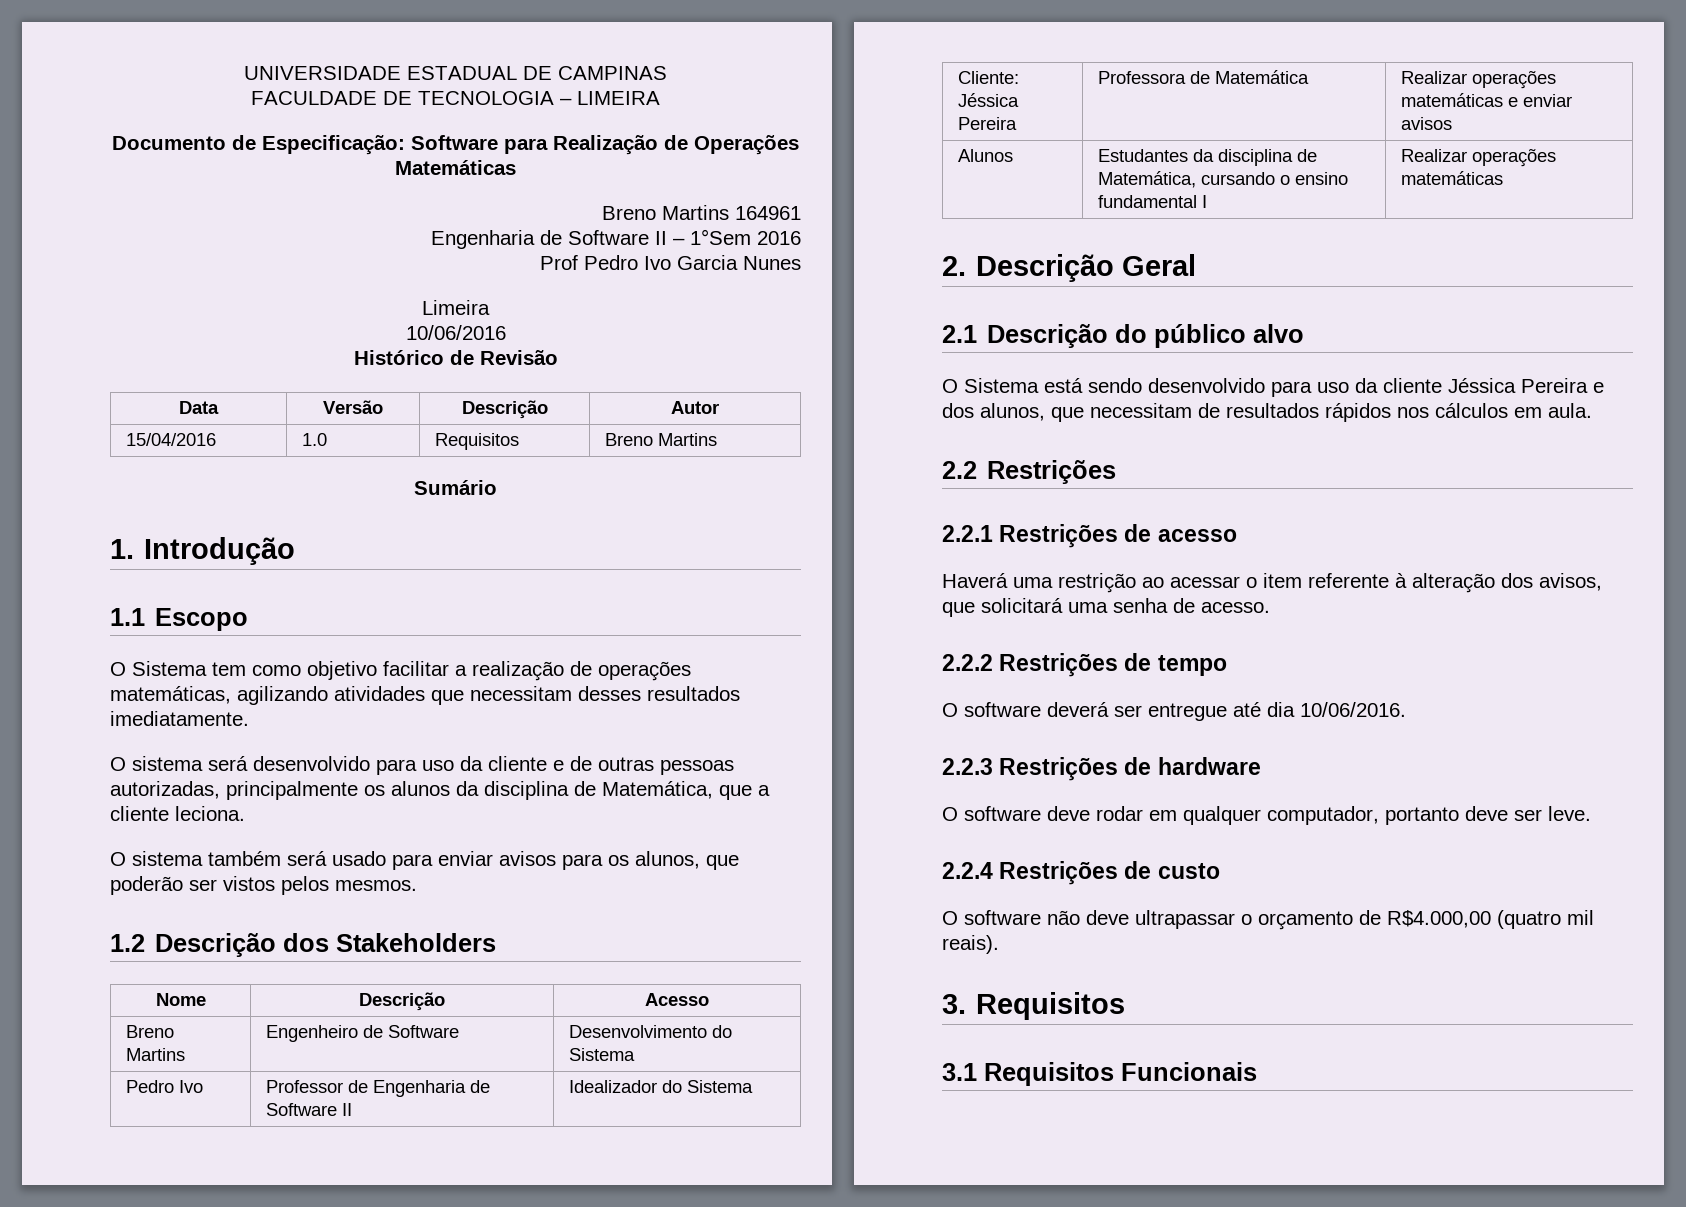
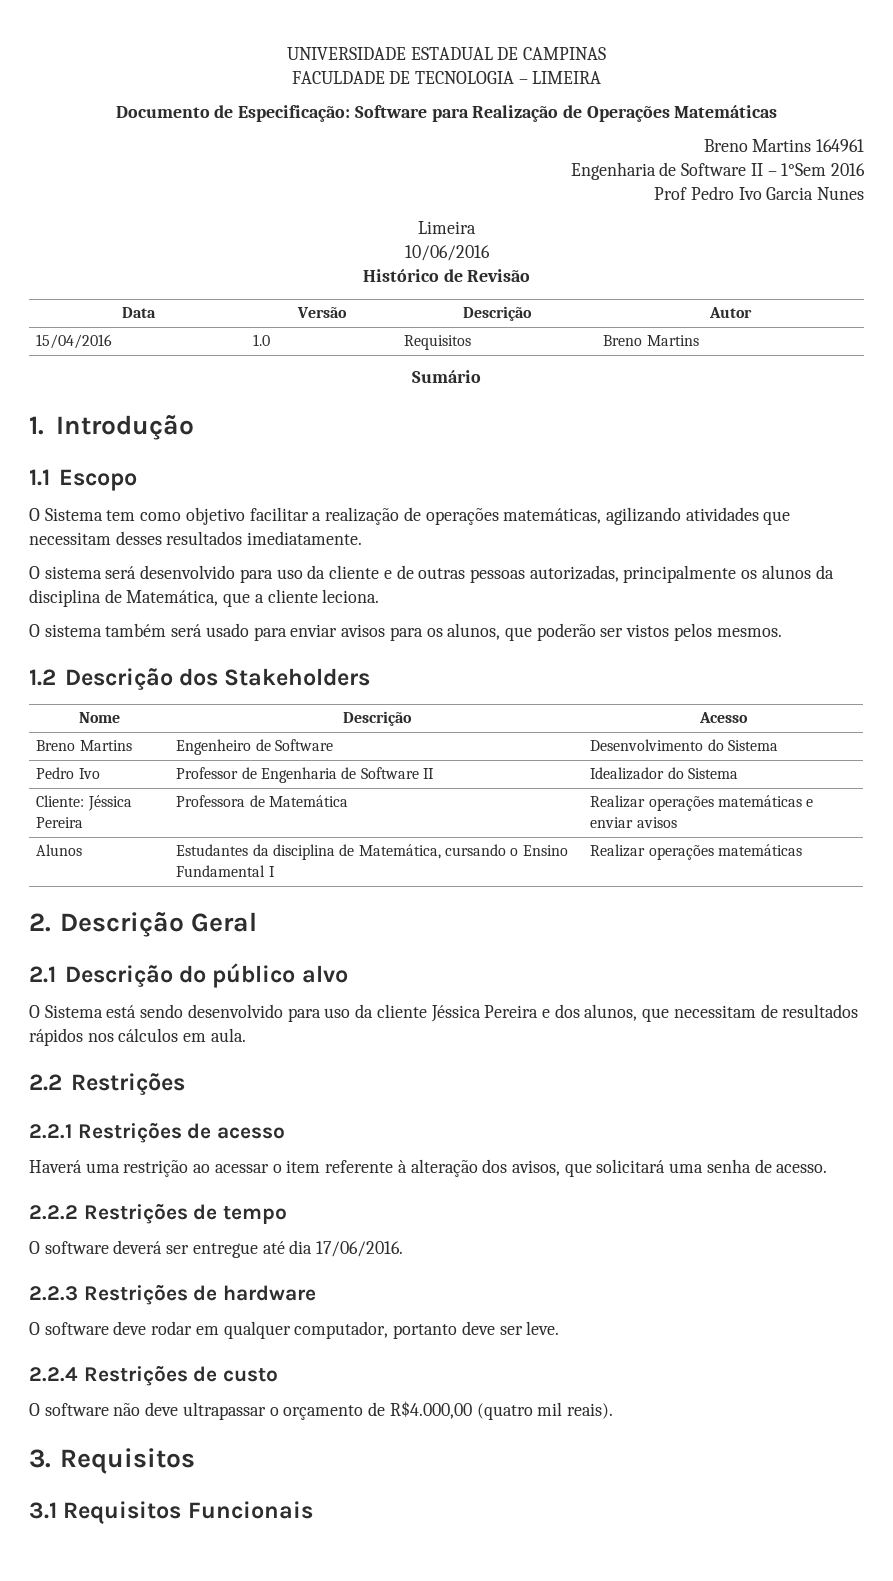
- Alunos | Estudantes da disciplina de Matemática, cursando o ensino fundamental I | Realizar operações matemáticas
+ Alunos | Estudantes da disciplina de Matemática, cursando o Ensino Fundamental I | Realizar operações matemáticas
- O software deverá ser entregue até dia 10/06/2016.
+ O software deverá ser entregue até dia 17/06/2016.

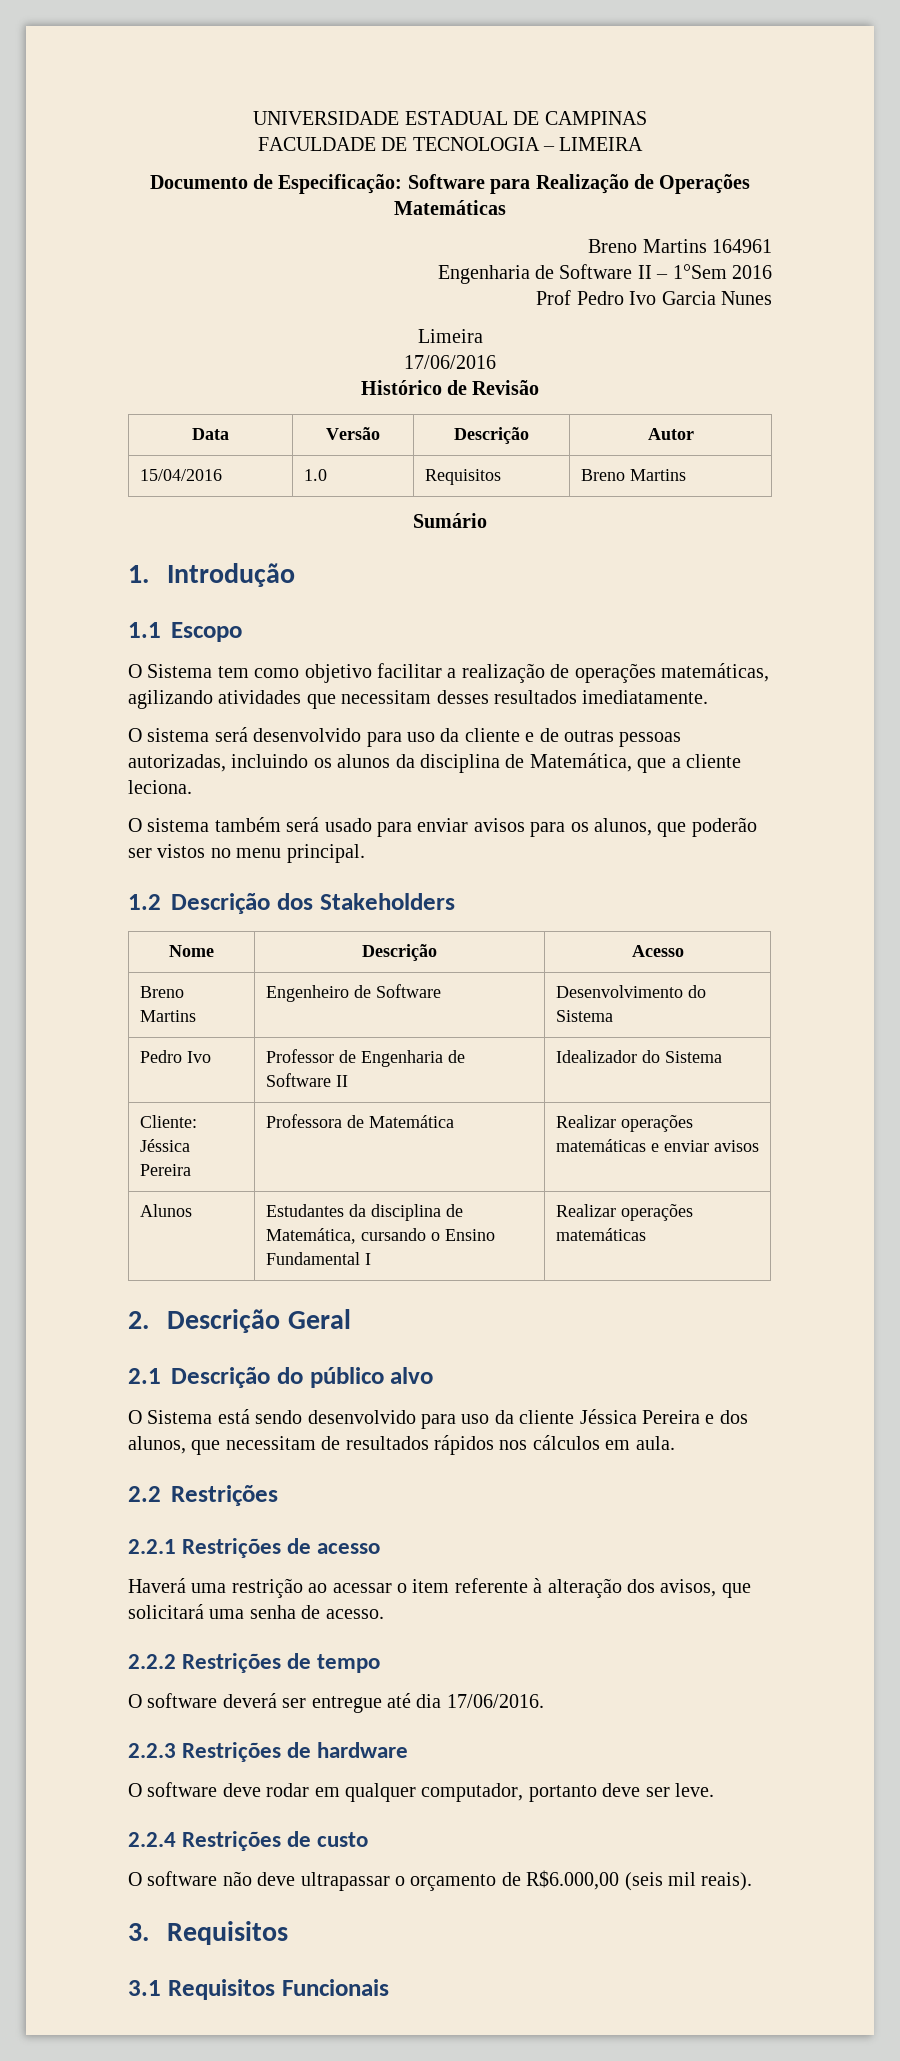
- 10/06/2016
+ 17/06/2016
- O sistema será desenvolvido para uso da cliente e de outras pessoas autorizadas, principalmente os alunos da disciplina de Matemática, que a cliente leciona.
+ O sistema será desenvolvido para uso da cliente e de outras pessoas autorizadas, incluindo os alunos da disciplina de Matemática, que a cliente leciona.
- O sistema também será usado para enviar avisos para os alunos, que poderão ser vistos pelos mesmos.
+ O sistema também será usado para enviar avisos para os alunos, que poderão ser vistos no menu principal.
- O software não deve ultrapassar o orçamento de R$4.000,00 (quatro mil reais).
+ O software não deve ultrapassar o orçamento de R$6.000,00 (seis mil reais).

